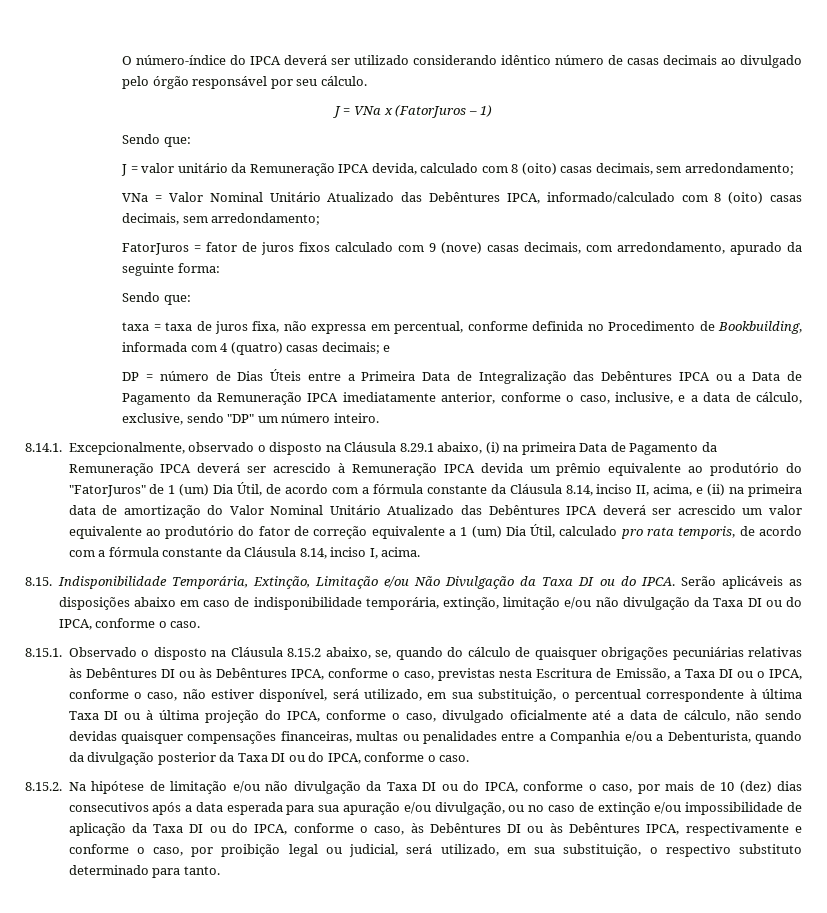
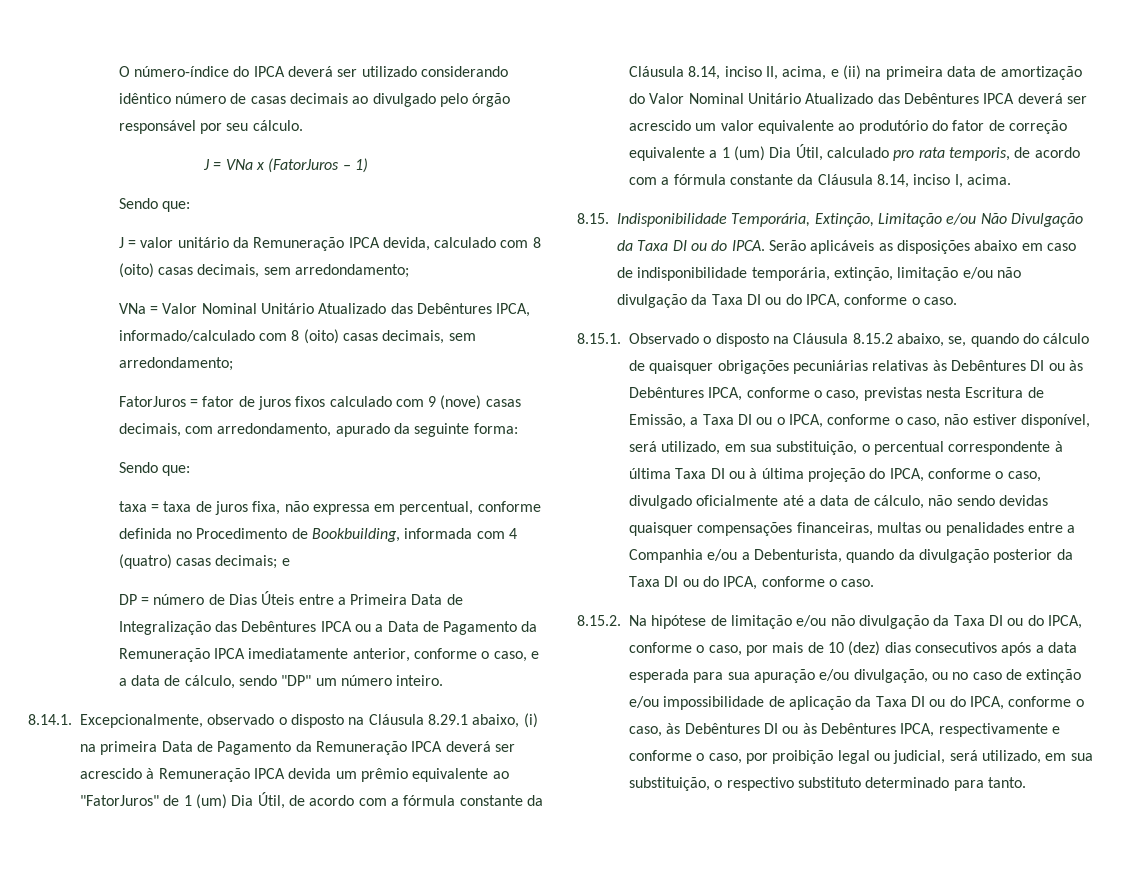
- DP = número de Dias Úteis entre a Primeira Data de Integralização das Debêntures IPCA ou a Data de Pagamento da Remuneração IPCA imediatamente anterior, conforme o caso, inclusive, e a data de cálculo, exclusive, sendo "DP" um número inteiro.
+ DP = número de Dias Úteis entre a Primeira Data de Integralização das Debêntures IPCA ou a Data de Pagamento da Remuneração IPCA imediatamente anterior, conforme o caso, e a data de cálculo, sendo "DP" um número inteiro.
- 8.14.1. Excepcionalmente, observado o disposto na Cláusula 8.29.1 abaixo, (i) na primeira Data de Pagamento da Remuneração IPCA deverá ser acrescido à Remuneração IPCA devida um prêmio equivalente ao produtório do "FatorJuros" de 1 (um) Dia Útil, de acordo com a fórmula constante da Cláusula 8.14, inciso II, acima, e (ii) na primeira data de amortização do Valor Nominal Unitário Atualizado das Debêntures IPCA deverá ser acrescido um valor equivalente ao produtório do fator de correção equivalente a 1 (um) Dia Útil, calculado pro rata temporis, de acordo com a fórmula constante da Cláusula 8.14, inciso I, acima.
+ 8.14.1. Excepcionalmente, observado o disposto na Cláusula 8.29.1 abaixo, (i) na primeira Data de Pagamento da Remuneração IPCA deverá ser acrescido à Remuneração IPCA devida um prêmio equivalente ao "FatorJuros" de 1 (um) Dia Útil, de acordo com a fórmula constante da Cláusula 8.14, inciso II, acima, e (ii) na primeira data de amortização do Valor Nominal Unitário Atualizado das Debêntures IPCA deverá ser acrescido um valor equivalente ao produtório do fator de correção equivalente a 1 (um) Dia Útil, calculado pro rata temporis, de acordo com a fórmula constante da Cláusula 8.14, inciso I, acima.

